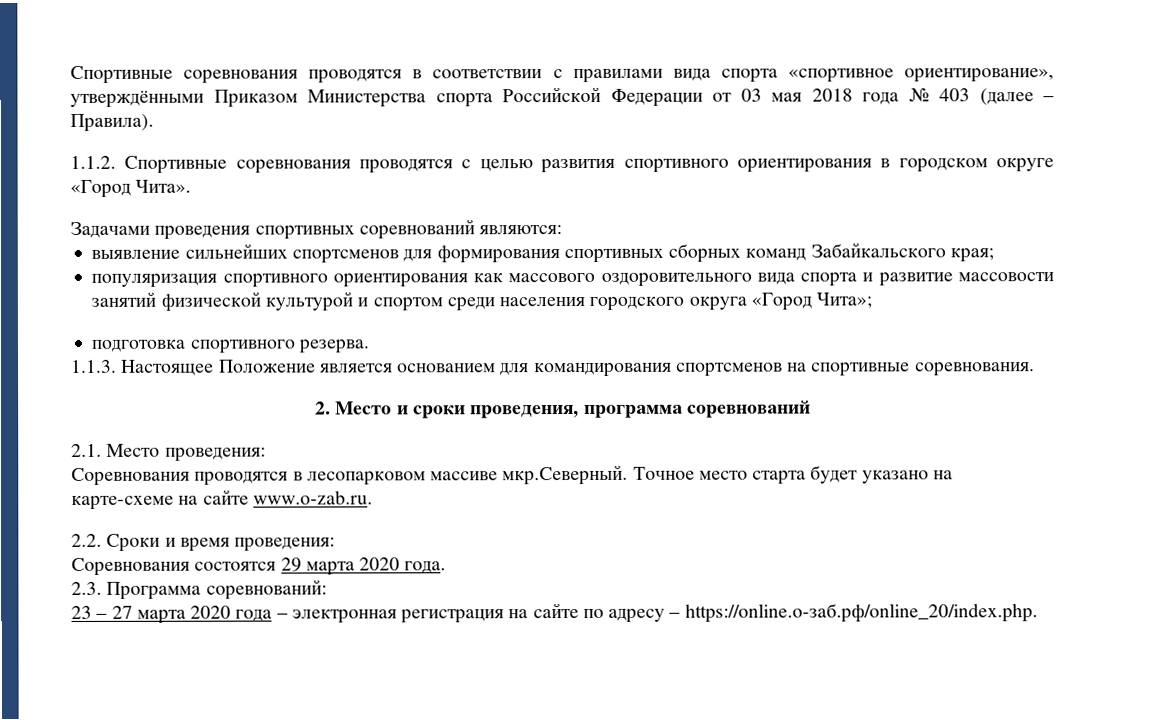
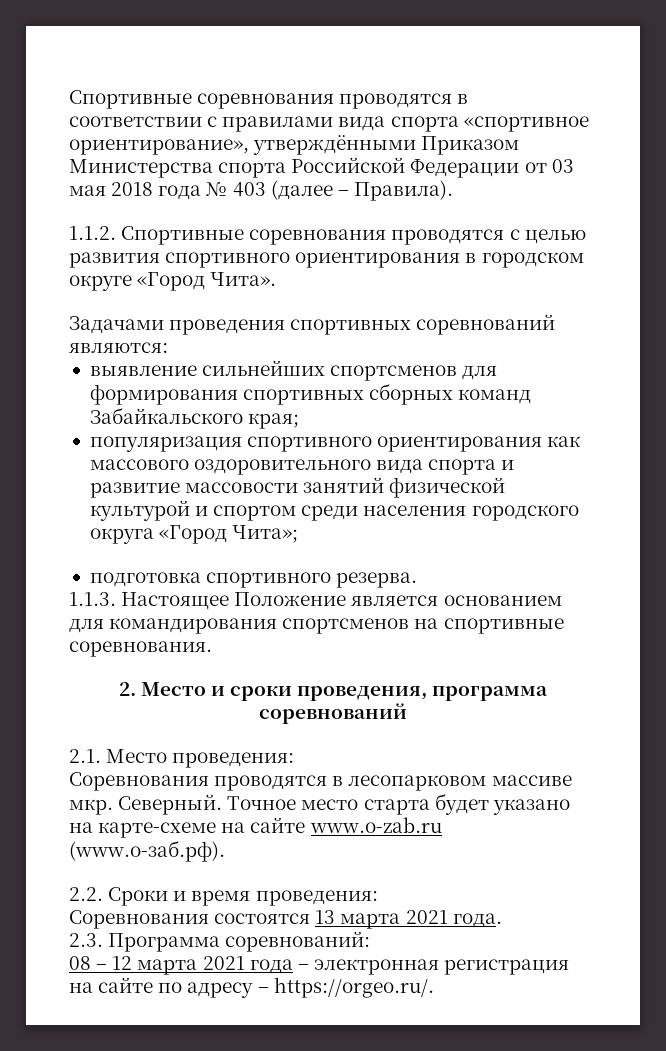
- Соревнования проводятся в лесопарковом массиве мкр.Северный. Точное место старта будет указано на карте-схеме на сайте www.o-zab.ru.
+ Соревнования проводятся в лесопарковом массиве мкр. Северный. Точное место старта будет указано на карте-схеме на сайте www.o-zab.ru (www.о-заб.рф).
- Соревнования состоятся 29 марта 2020 года.
+ Соревнования состоятся 13 марта 2021 года.
- 23 – 27 марта 2020 года – электронная регистрация на сайте по адресу – https://online.о-заб.рф/online_20/index.php.
+ 08 – 12 марта 2021 года – электронная регистрация на сайте по адресу – https://orgeo.ru/.

